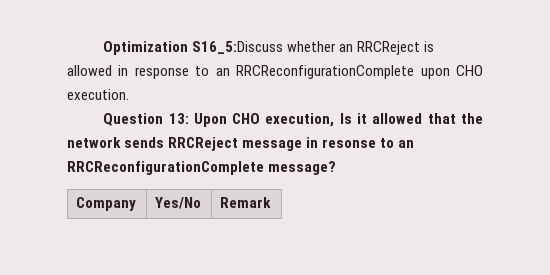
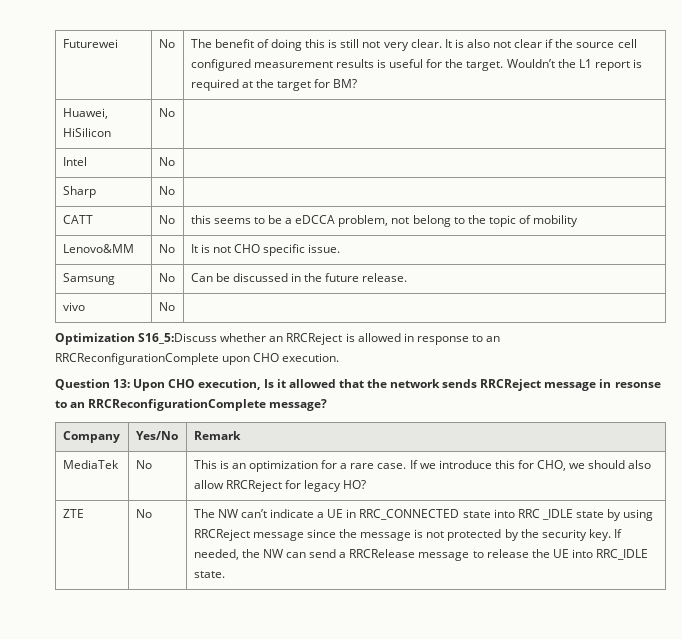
+ Futurewei | No | The benefit of doing this is still not very clear. It is also not clear if the source cell configured measurement results is useful for the target. Wouldn’t the L1 report is required at the target for BM?
+ Huawei, HiSilicon | No |
+ Intel | No |
+ Sharp | No |
+ CATT | No | this seems to be a eDCCA problem, not belong to the topic of mobility
+ Lenovo&MM | No | It is not CHO specific issue.
+ Samsung | No | Can be discussed in the future release.
+ vivo | No |
+ MediaTek | No | This is an optimization for a rare case. If we introduce this for CHO, we should also allow RRCReject for legacy HO?
+ ZTE | No | The NW can’t indicate a UE in RRC_CONNECTED state into RRC _IDLE state by using RRCReject message since the message is not protected by the security key. If needed, the NW can send a RRCRelease message to release the UE into RRC_IDLE state.

